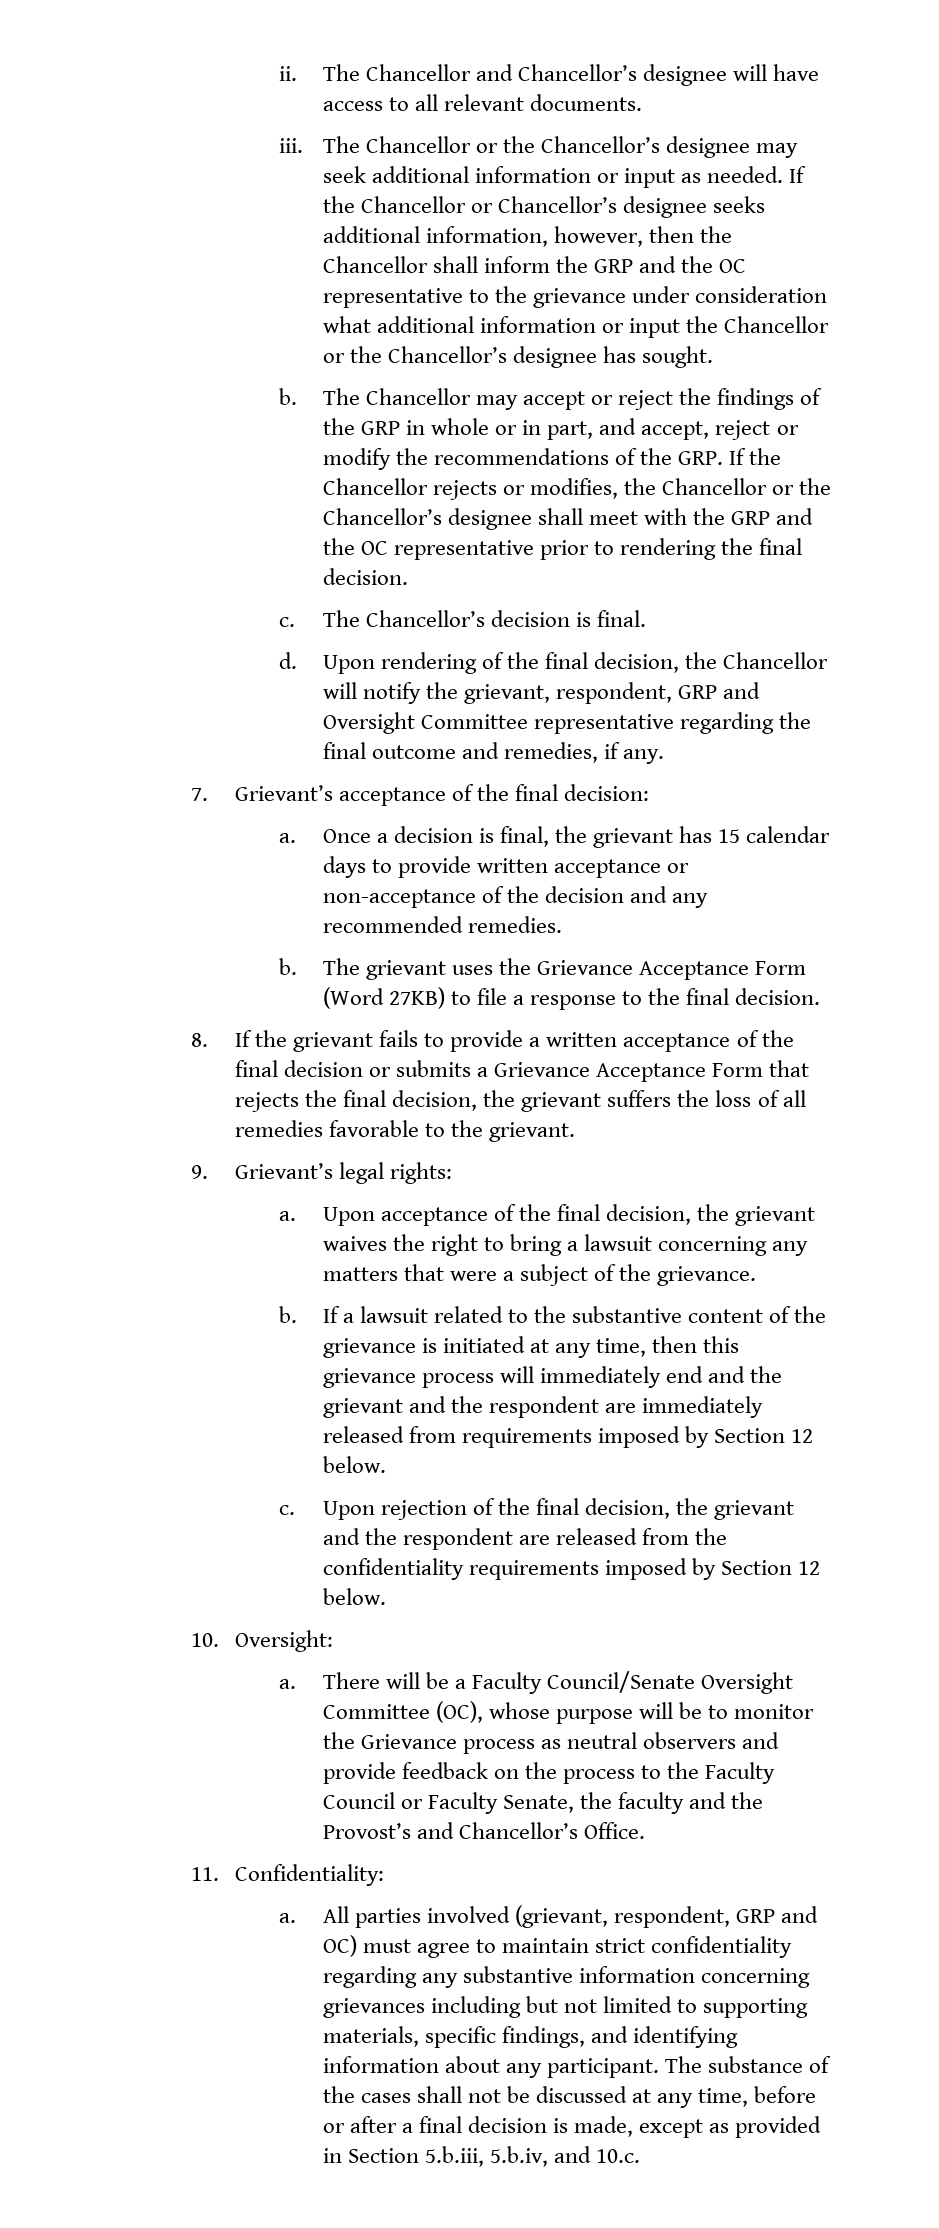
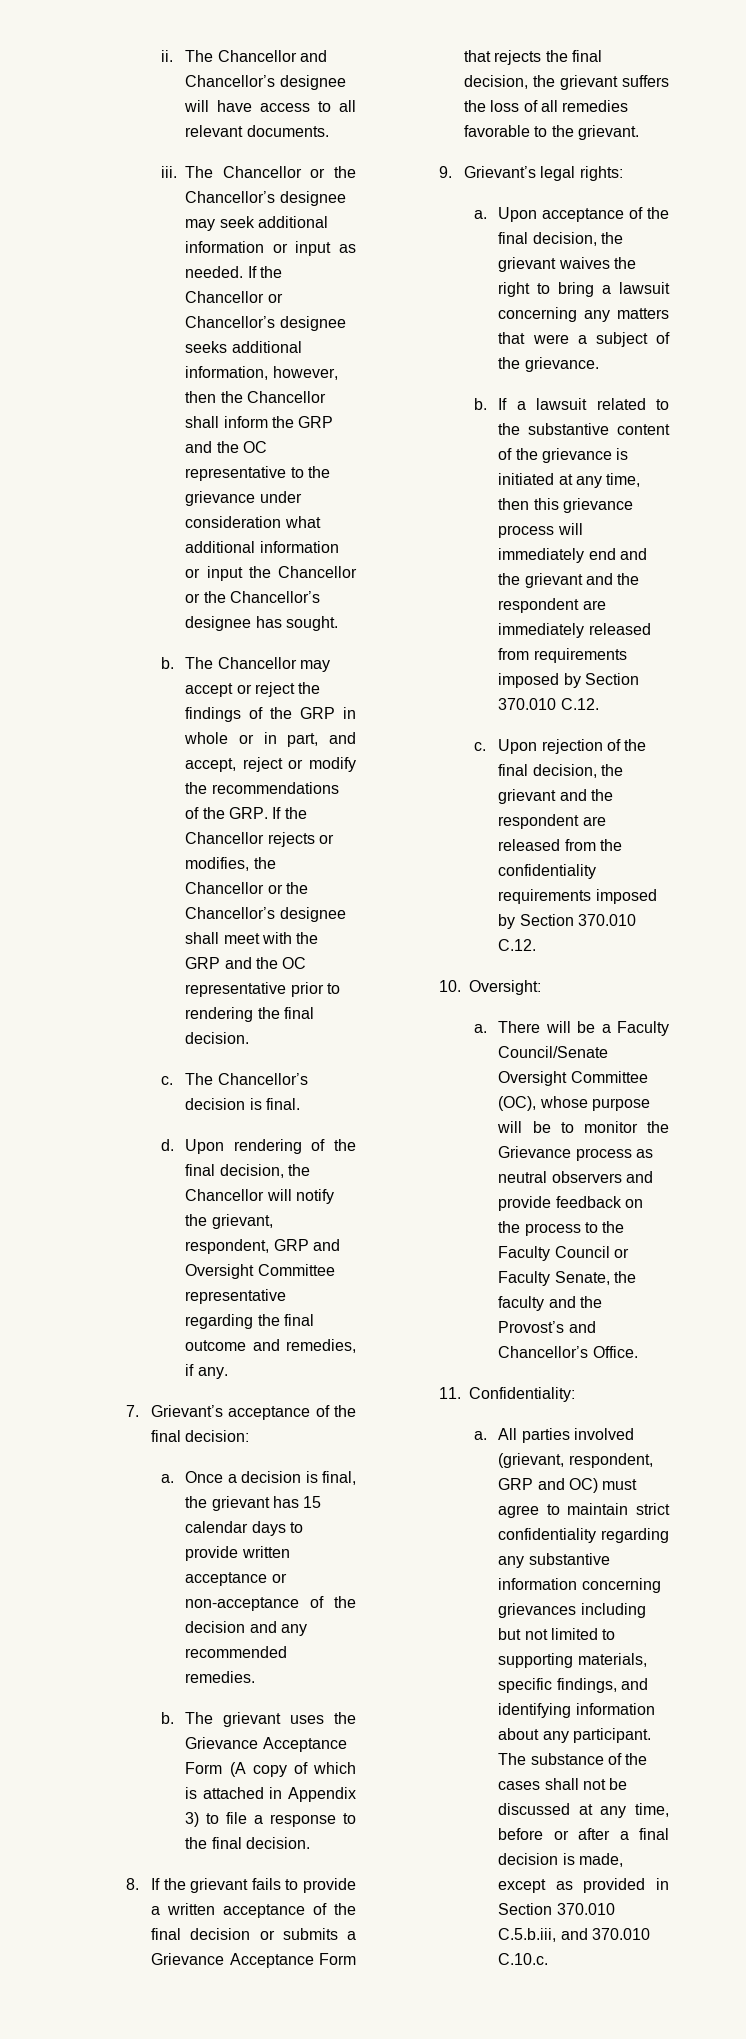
- The grievant uses the Grievance Acceptance Form (Word 27KB) to file a response to the final decision.
+ The grievant uses the Grievance Acceptance Form (A copy of which is attached in Appendix 3) to file a response to the final decision.
- If a lawsuit related to the substantive content of the grievance is initiated at any time, then this grievance process will immediately end and the grievant and the respondent are immediately released from requirements imposed by Section 12 below.
+ If a lawsuit related to the substantive content of the grievance is initiated at any time, then this grievance process will immediately end and the grievant and the respondent are immediately released from requirements imposed by Section 370.010 C.12.
- Upon rejection of the final decision, the grievant and the respondent are released from the confidentiality requirements imposed by Section 12 below.
+ Upon rejection of the final decision, the grievant and the respondent are released from the confidentiality requirements imposed by Section 370.010 C.12.
- The substance of the cases shall not be discussed at any time, before or after a final decision is made, except as provided in Section 5.b.iii, 5.b.iv, and 10.c.
+ The substance of the cases shall not be discussed at any time, before or after a final decision is made, except as provided in Section 370.010 C.5.b.iii, and 370.010 C.10.c.

